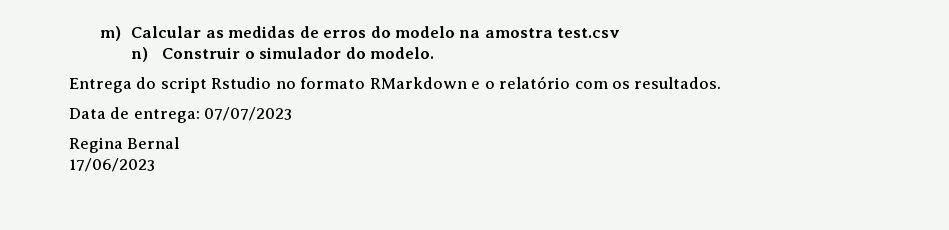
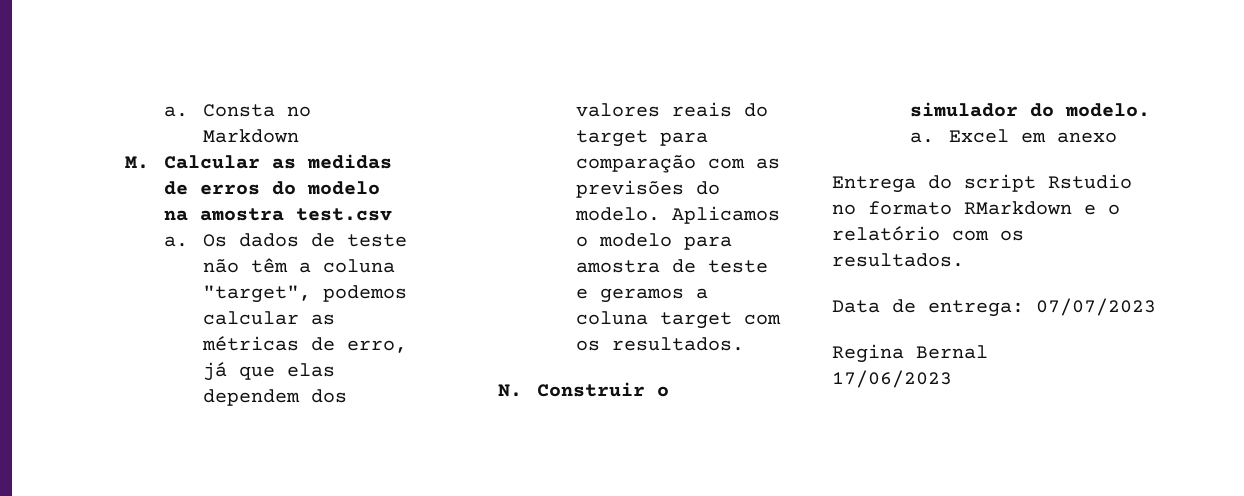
- m) Calcular as medidas de erros do modelo na amostra test.csv
+ a. Consta no Markdown
+ M. Calcular as medidas de erros do modelo na amostra test.csv
- n) Construir o simulador do modelo.
+ a. Os dados de teste não têm a coluna "target", podemos calcular as métricas de erro, já que elas dependem dos valores reais do target para comparação com as previsões do modelo. Aplicamos o modelo para amostra de teste e geramos a coluna target com os resultados.
+ N. Construir o simulador do modelo.
+ a. Excel em anexo

